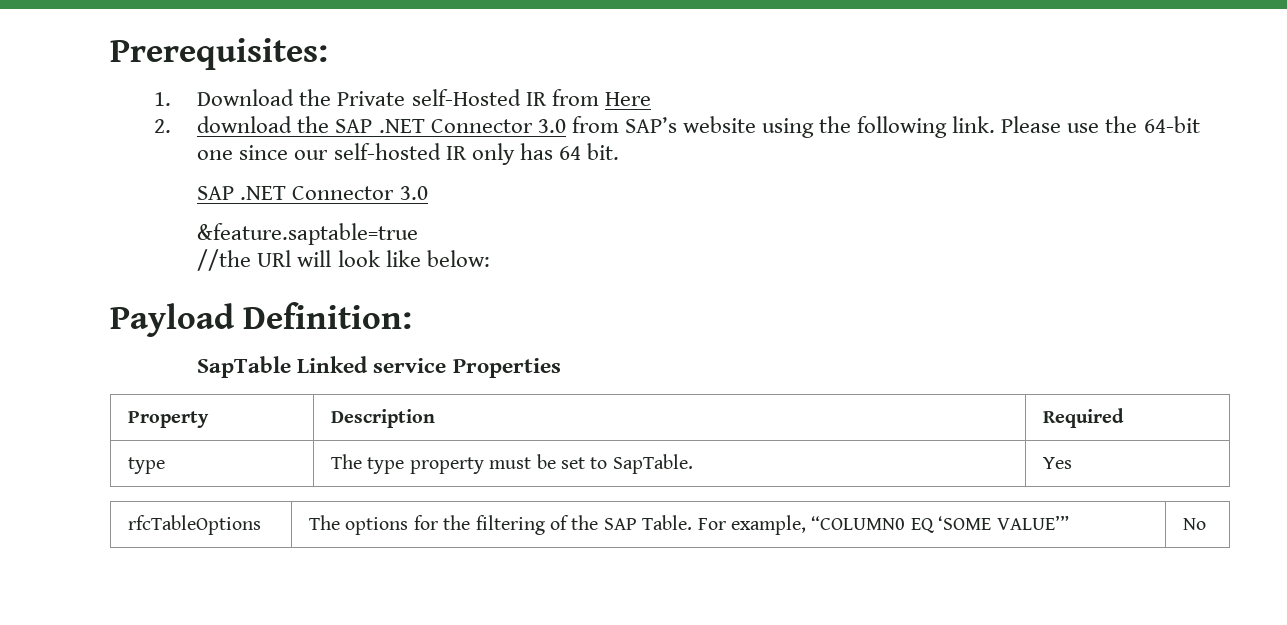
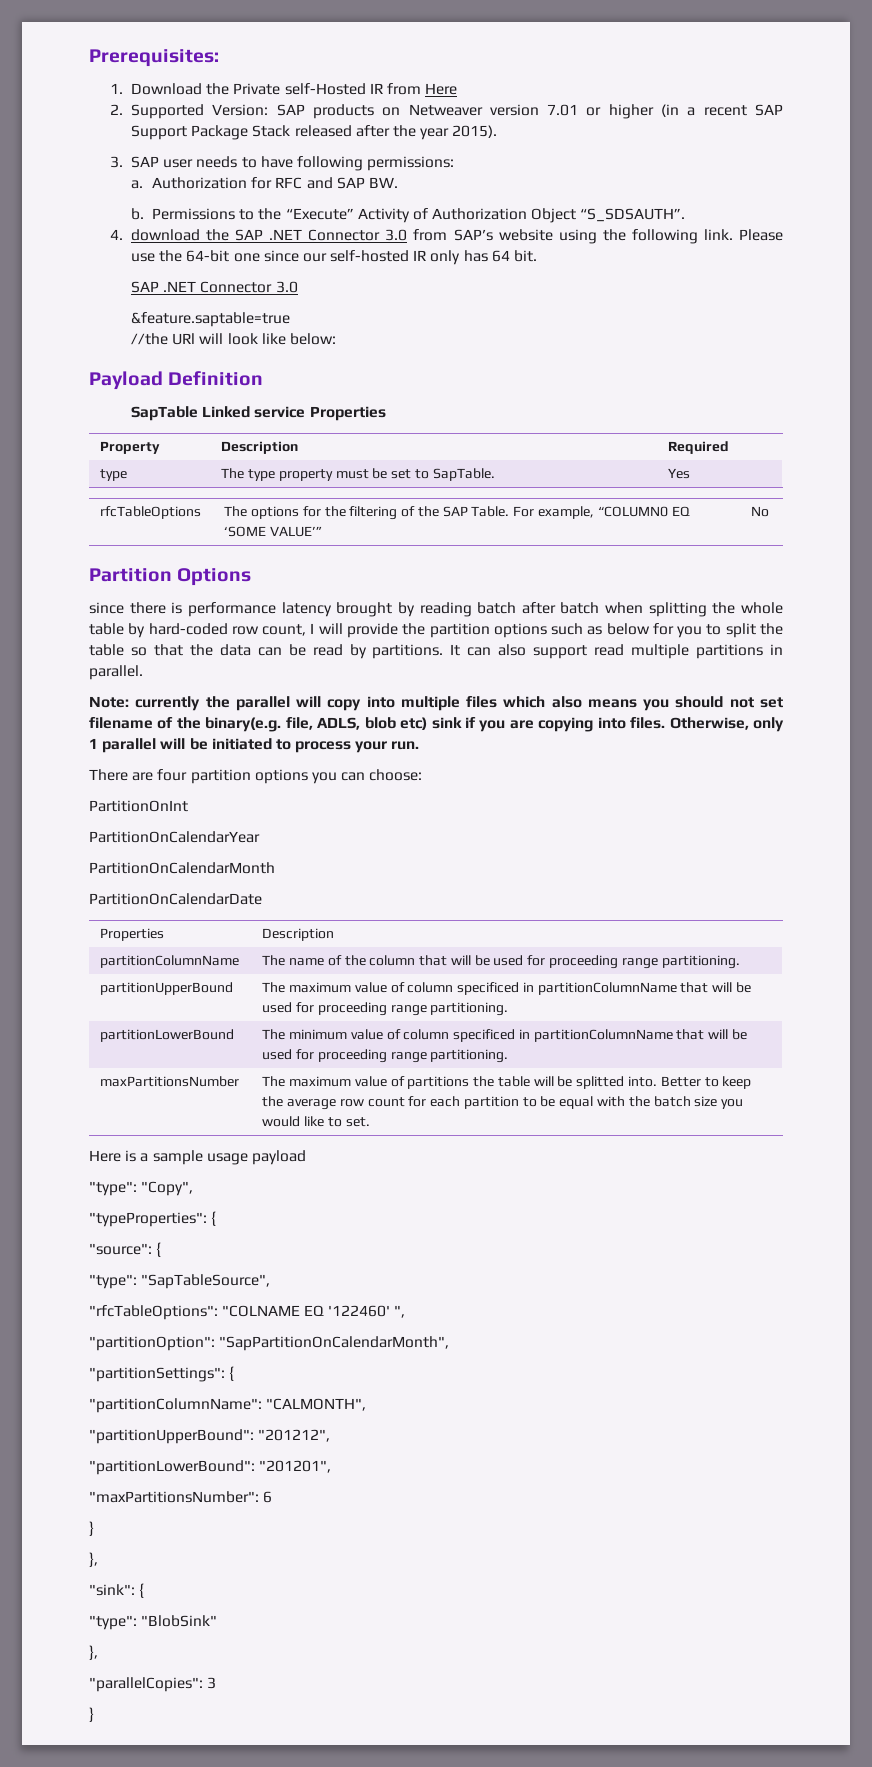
- 2. download the SAP .NET Connector 3.0 from SAP’s website using the following link.
+ 2. Supported Version: SAP products on Netweaver version 7.01 or higher (in a recent SAP Support Package Stack released after the year 2015).
+ 3. SAP user needs to have following permissions:
+ a. Authorization for RFC and SAP BW.
+ b. Permissions to the “Execute” Activity of Authorization Object “S_SDSAUTH”.
+ 4. download the SAP .NET Connector 3.0 from SAP’s website using the following link.
- Payload Definition:
+ Payload Definition
+ Partition Options
+ since there is performance latency brought by reading batch after batch when splitting the whole table by hard-coded row count, I will provide the partition options such as below for you to split the table so that the data can be read by partitions. It can also support read multiple partitions in parallel.
+ Note: currently the parallel will copy into multiple files which also means you should not set filename of the binary(e.g. file, ADLS, blob etc) sink if you are copying into files. Otherwise, only 1 parallel will be initiated to process your run.
+ There are four partition options you can choose:
+ PartitionOnInt
+ PartitionOnCalendarYear
+ PartitionOnCalendarMonth
+ PartitionOnCalendarDate
+ Properties | Description
+ partitionColumnName | The name of the column that will be used for proceeding range partitioning.
+ partitionUpperBound | The maximum value of column specificed in partitionColumnName that will be used for proceeding range partitioning.
+ partitionLowerBound | The minimum value of column specificed in partitionColumnName that will be used for proceeding range partitioning.
+ maxPartitionsNumber | The maximum value of partitions the table will be splitted into. Better to keep the average row count for each partition to be equal with the batch size you would like to set.
+ Here is a sample usage payload
+ "type": "Copy",
+ "typeProperties": {
+ "source": {
+ "type": "SapTableSource",
+ "rfcTableOptions": "COLNAME EQ '122460' ",
+ "partitionOption": "SapPartitionOnCalendarMonth",
+ "partitionSettings": {
+ "partitionColumnName": "CALMONTH",
+ "partitionUpperBound": "201212",
+ "partitionLowerBound": "201201",
+ "maxPartitionsNumber": 6
+ }
+ },
+ "sink": {
+ "type": "BlobSink"
+ },
+ "parallelCopies": 3
+ }

